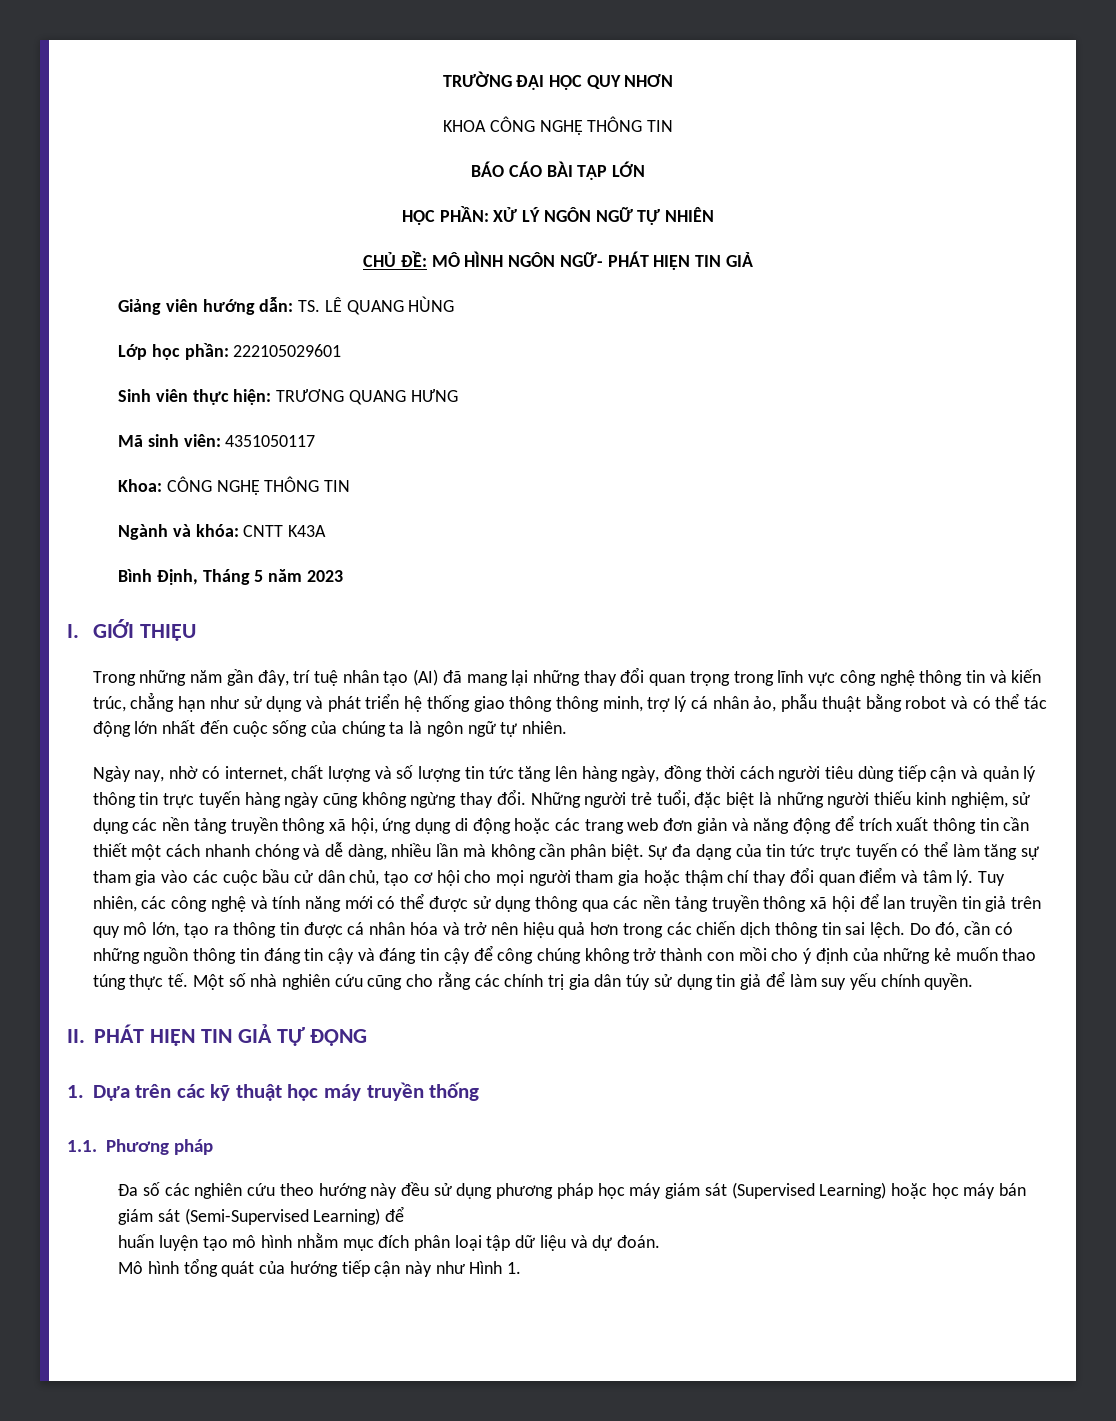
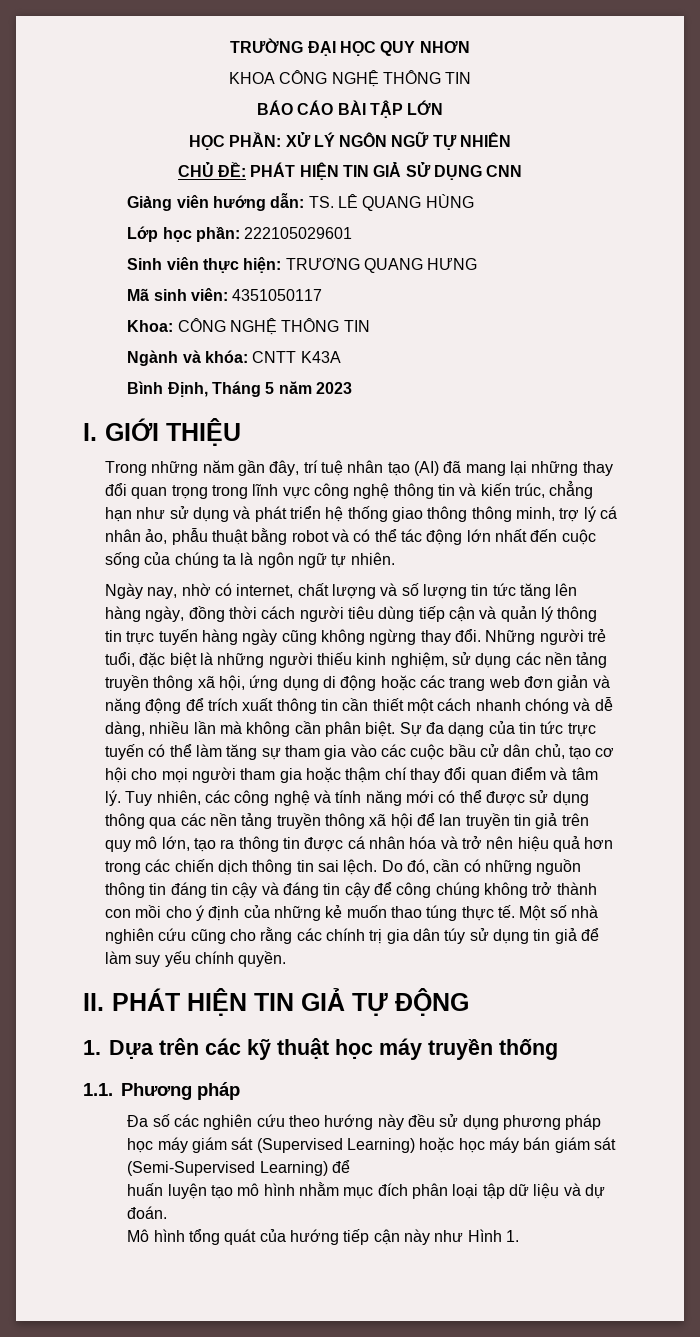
- CHỦ ĐỀ: MÔ HÌNH NGÔN NGỮ- PHÁT HIỆN TIN GIẢ
+ CHỦ ĐỀ: PHÁT HIỆN TIN GIẢ SỬ DỤNG CNN

